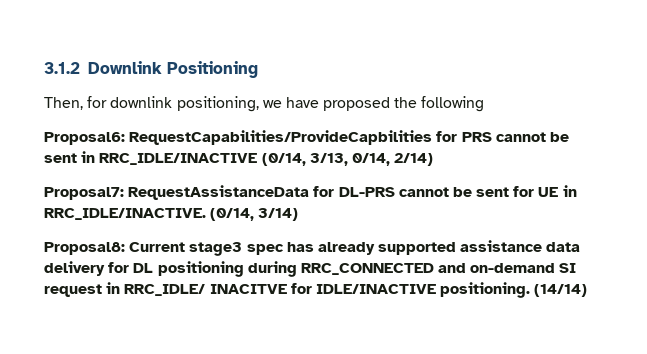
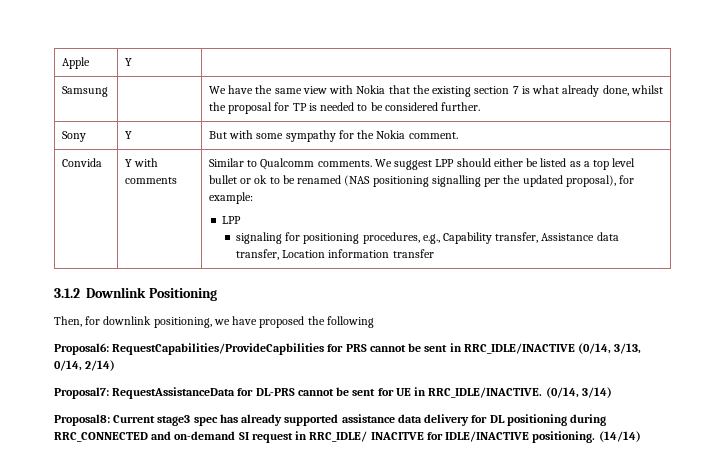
+ Apple | Y |
+ Samsung | | We have the same view with Nokia that the existing section 7 is what already done, whilst the proposal for TP is needed to be considered further.
+ Sony | Y | But with some sympathy for the Nokia comment.
+ Convida | Y with comments | Similar to Qualcomm comments. We suggest LPP should either be listed as a top level bullet or ok to be renamed (NAS positioning signalling per the updated proposal), for example:
+ LPP
+ signaling for positioning procedures, e.g., Capability transfer, Assistance data transfer, Location information transfer

